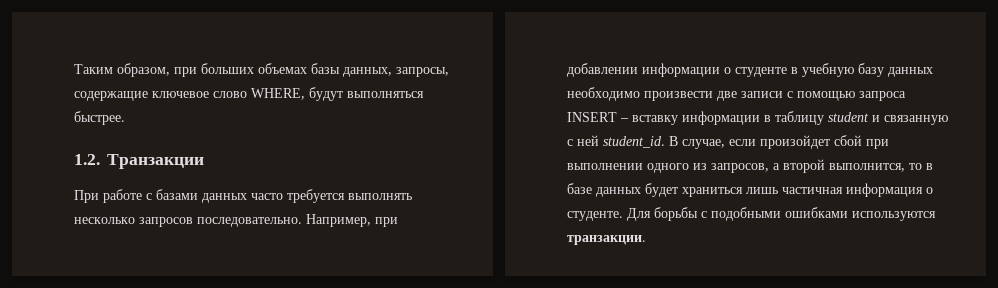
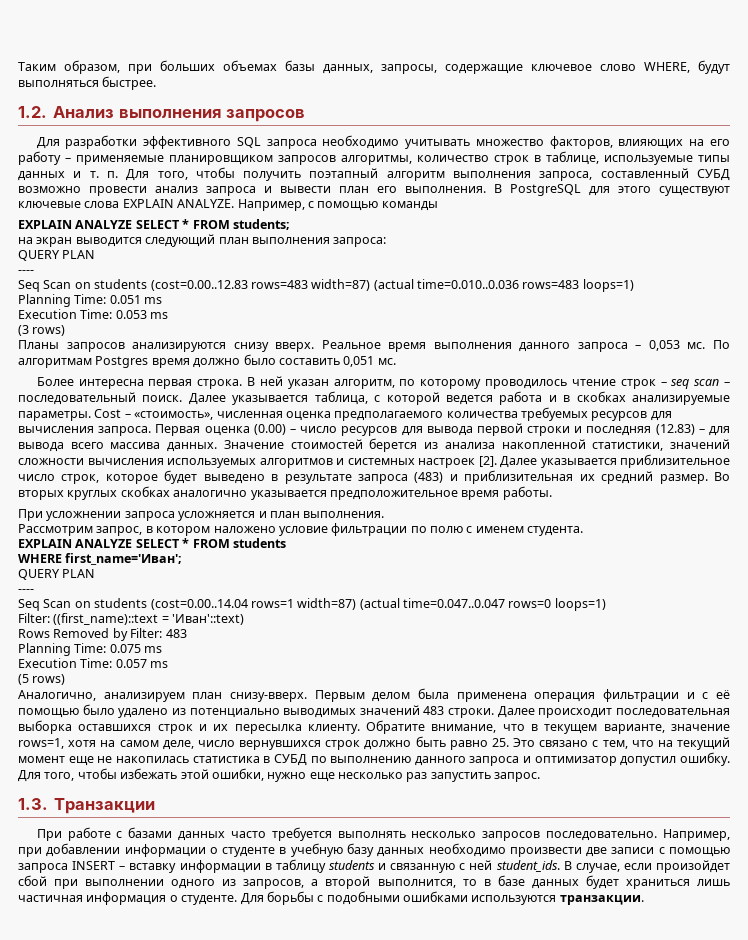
- 1.2. Транзакции
+ 1.2. Анализ выполнения запросов
+ Для разработки эффективного SQL запроса необходимо учитывать множество факторов, влияющих на его работу – применяемые планировщиком запросов алгоритмы, количество строк в таблице, используемые типы данных и т. п. Для того, чтобы получить поэтапный алгоритм выполнения запроса, составленный СУБД возможно провести анализ запроса и вывести план его выполнения. В PostgreSQL для этого существуют ключевые слова EXPLAIN ANALYZE. Например, с помощью команды
+ EXPLAIN ANALYZE SELECT * FROM students;
+ на экран выводится следующий план выполнения запроса:
+ QUERY PLAN
+ ----
+ Seq Scan on students (cost=0.00..12.83 rows=483 width=87) (actual time=0.010..0.036 rows=483 loops=1)
+ Planning Time: 0.051 ms
+ Execution Time: 0.053 ms
+ (3 rows)
+ Планы запросов анализируются снизу вверх. Реальное время выполнения данного запроса – 0,053 мс. По алгоритмам Postgres время должно было составить 0,051 мс.
+ Более интересна первая строка. В ней указан алгоритм, по которому проводилось чтение строк – seq scan – последовательный поиск. Далее указывается таблица, с которой ведется работа и в скобках анализируемые параметры. Cost – «стоимость», численная оценка предполагаемого количества требуемых ресурсов для вычисления запроса. Первая оценка (0.00) – число ресурсов для вывода первой строки и последняя (12.83) – для вывода всего массива данных. Значение стоимостей берется из анализа накопленной статистики, значений сложности вычисления используемых алгоритмов и системных настроек [2]. Далее указывается приблизительное число строк, которое будет выведено в результате запроса (483) и приблизительная их средний размер. Во вторых круглых скобках аналогично указывается предположительное время работы.
+ При усложнении запроса усложняется и план выполнения.
+ Рассмотрим запрос, в котором наложено условие фильтрации по полю с именем студента.
+ EXPLAIN ANALYZE SELECT * FROM students
+ WHERE first_name='Иван';
+ QUERY PLAN
+ ----
+ Seq Scan on students (cost=0.00..14.04 rows=1 width=87) (actual time=0.047..0.047 rows=0 loops=1)
+ Filter: ((first_name)::text = 'Иван'::text)
+ Rows Removed by Filter: 483
+ Planning Time: 0.075 ms
+ Execution Time: 0.057 ms
+ (5 rows)
+ Аналогично, анализируем план снизу-вверх. Первым делом была применена операция фильтрации и с её помощью было удалено из потенциально выводимых значений 483 строки. Далее происходит последовательная выборка оставшихся строк и их пересылка клиенту. Обратите внимание, что в текущем варианте, значение rows=1, хотя на самом деле, число вернувшихся строк должно быть равно 25. Это связано с тем, что на текущий момент еще не накопилась статистика в СУБД по выполнению данного запроса и оптимизатор допустил ошибку. Для того, чтобы избежать этой ошибки, нужно еще несколько раз запустить запрос.
+ 1.3. Транзакции
- Например, при добавлении информации о студенте в учебную базу данных необходимо произвести две записи с помощью запроса INSERT – вставку информации в таблицу student и связанную с ней student_id.
+ Например, при добавлении информации о студенте в учебную базу данных необходимо произвести две записи с помощью запроса INSERT – вставку информации в таблицу students и связанную с ней student_ids.

